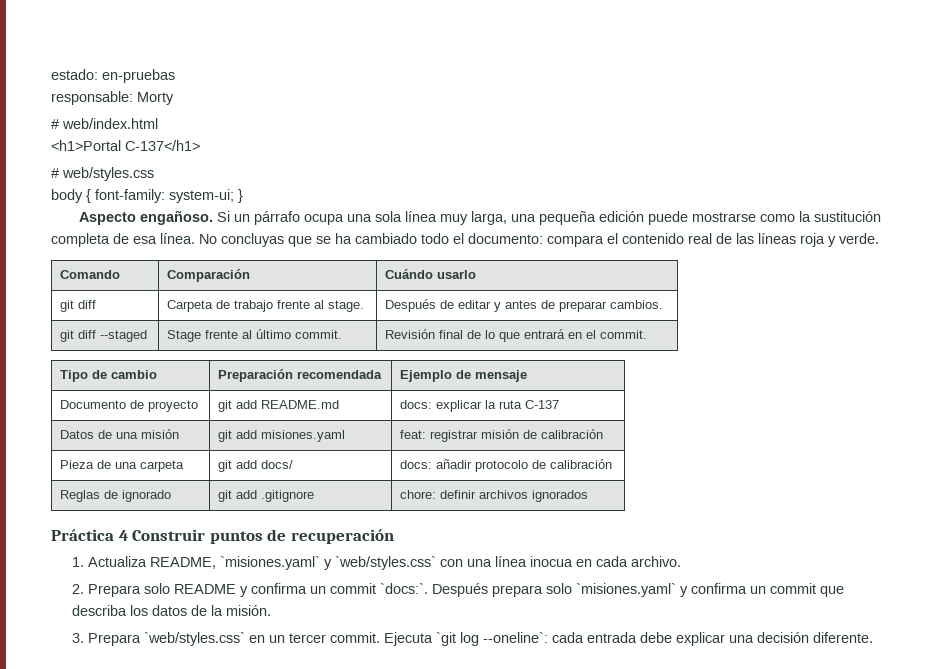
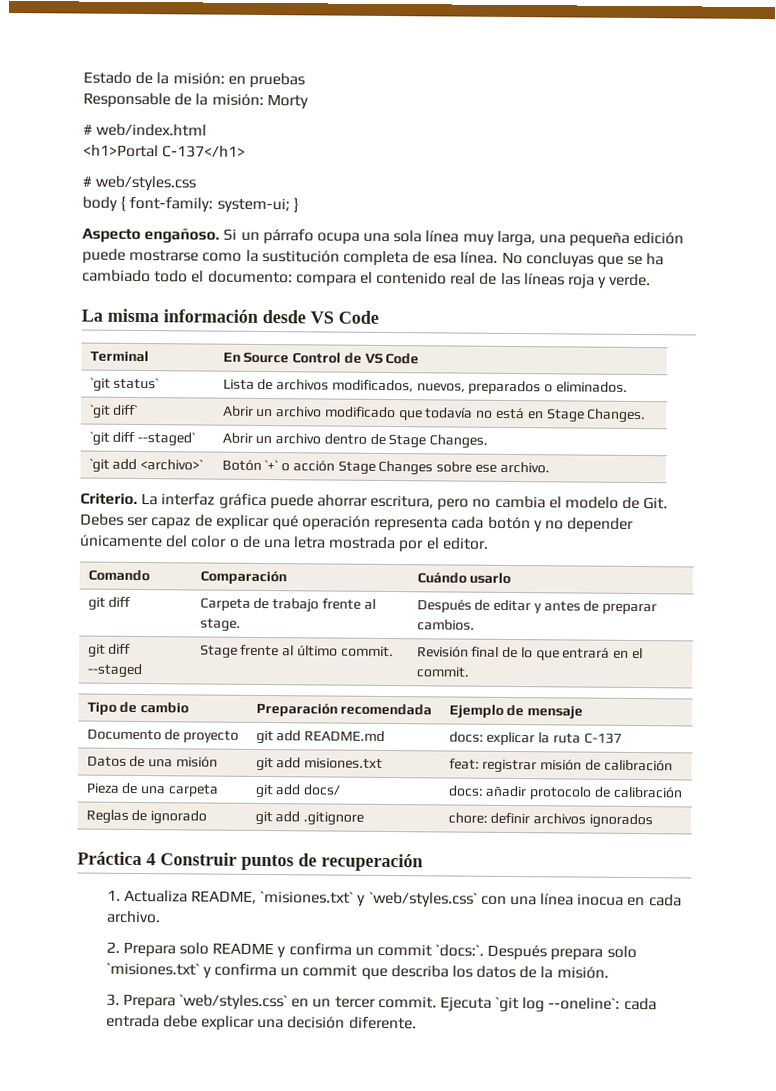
- estado: en-pruebas
- responsable: Morty
+ Estado de la misión: en pruebas
+ Responsable de la misión: Morty
+ La misma información desde VS Code
+ Terminal | En Source Control de VS Code
+ `git status` | Lista de archivos modificados, nuevos, preparados o eliminados.
+ `git diff` | Abrir un archivo modificado que todavía no está en Stage Changes.
+ `git diff --staged` | Abrir un archivo dentro de Stage Changes.
+ `git add <archivo>` | Botón `+` o acción Stage Changes sobre ese archivo.
+ Criterio. La interfaz gráfica puede ahorrar escritura, pero no cambia el modelo de Git. Debes ser capaz de explicar qué operación representa cada botón y no depender únicamente del color o de una letra mostrada por el editor.
- Datos de una misión | git add misiones.yaml | feat: registrar misión de calibración
+ Datos de una misión | git add misiones.txt | feat: registrar misión de calibración
- 1. Actualiza README, `misiones.yaml` y `web/styles.css` con una línea inocua en cada archivo.
+ 1. Actualiza README, `misiones.txt` y `web/styles.css` con una línea inocua en cada archivo.
- Después prepara solo `misiones.yaml` y confirma un commit que describa los datos de la misión.
+ Después prepara solo `misiones.txt` y confirma un commit que describa los datos de la misión.

